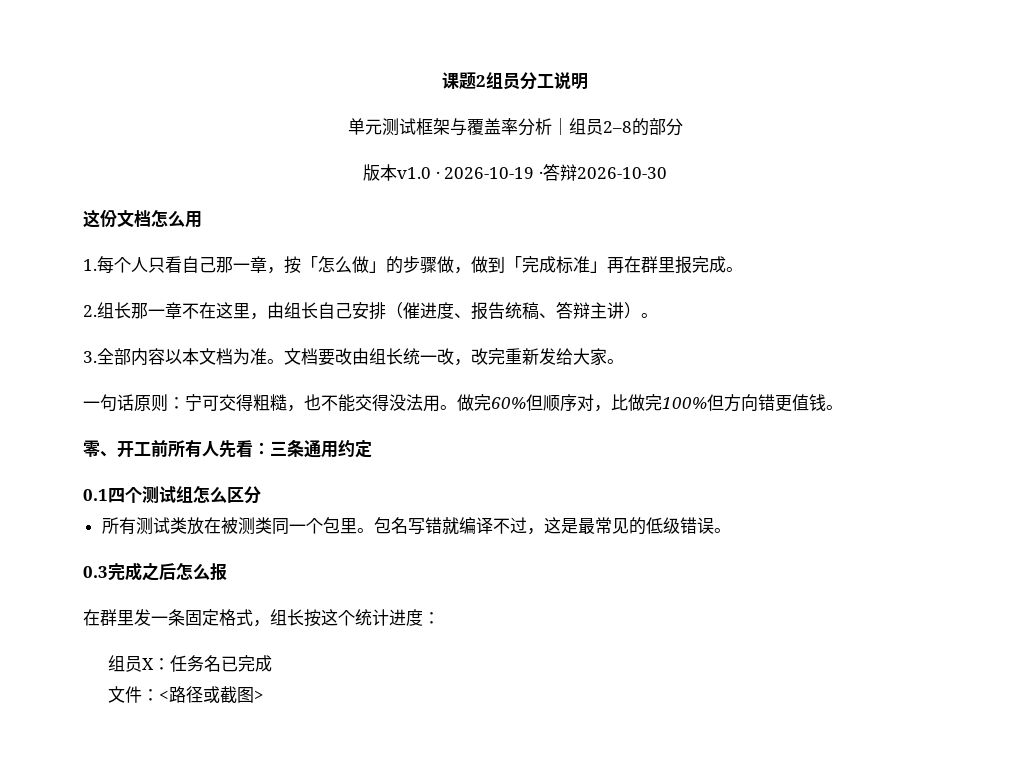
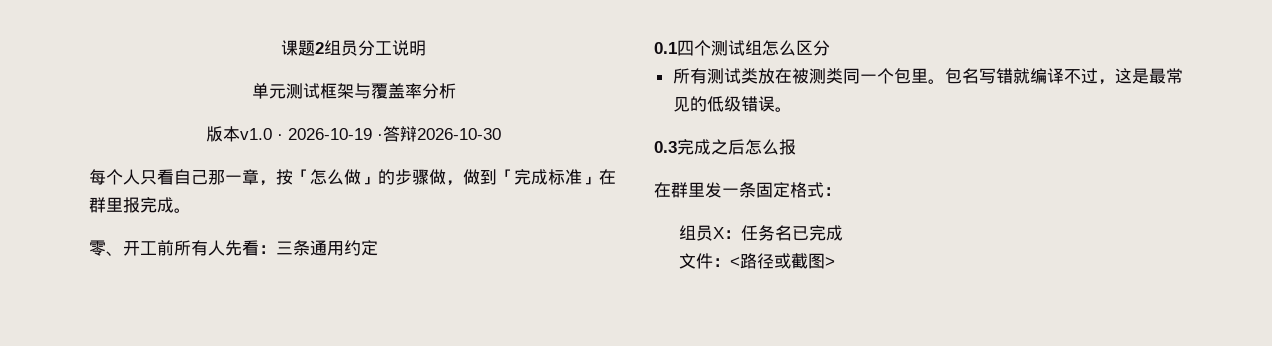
- 单元测试框架与覆盖率分析｜组员2–8的部分
+ 单元测试框架与覆盖率分析
- 这份文档怎么用
- 1.每个人只看自己那一章，按「怎么做」的步骤做，做到「完成标准」再在群里报完成。
+ 每个人只看自己那一章，按「怎么做」的步骤做，做到「完成标准」在群里报完成。
- 2.组长那一章不在这里，由组长自己安排（催进度、报告统稿、答辩主讲）。
- 3.全部内容以本文档为准。文档要改由组长统一改，改完重新发给大家。
- 一句话原则：宁可交得粗糙，也不能交得没法用。做完60%但顺序对，比做完100%但方向错更值钱。
- 在群里发一条固定格式，组长按这个统计进度：
+ 在群里发一条固定格式：

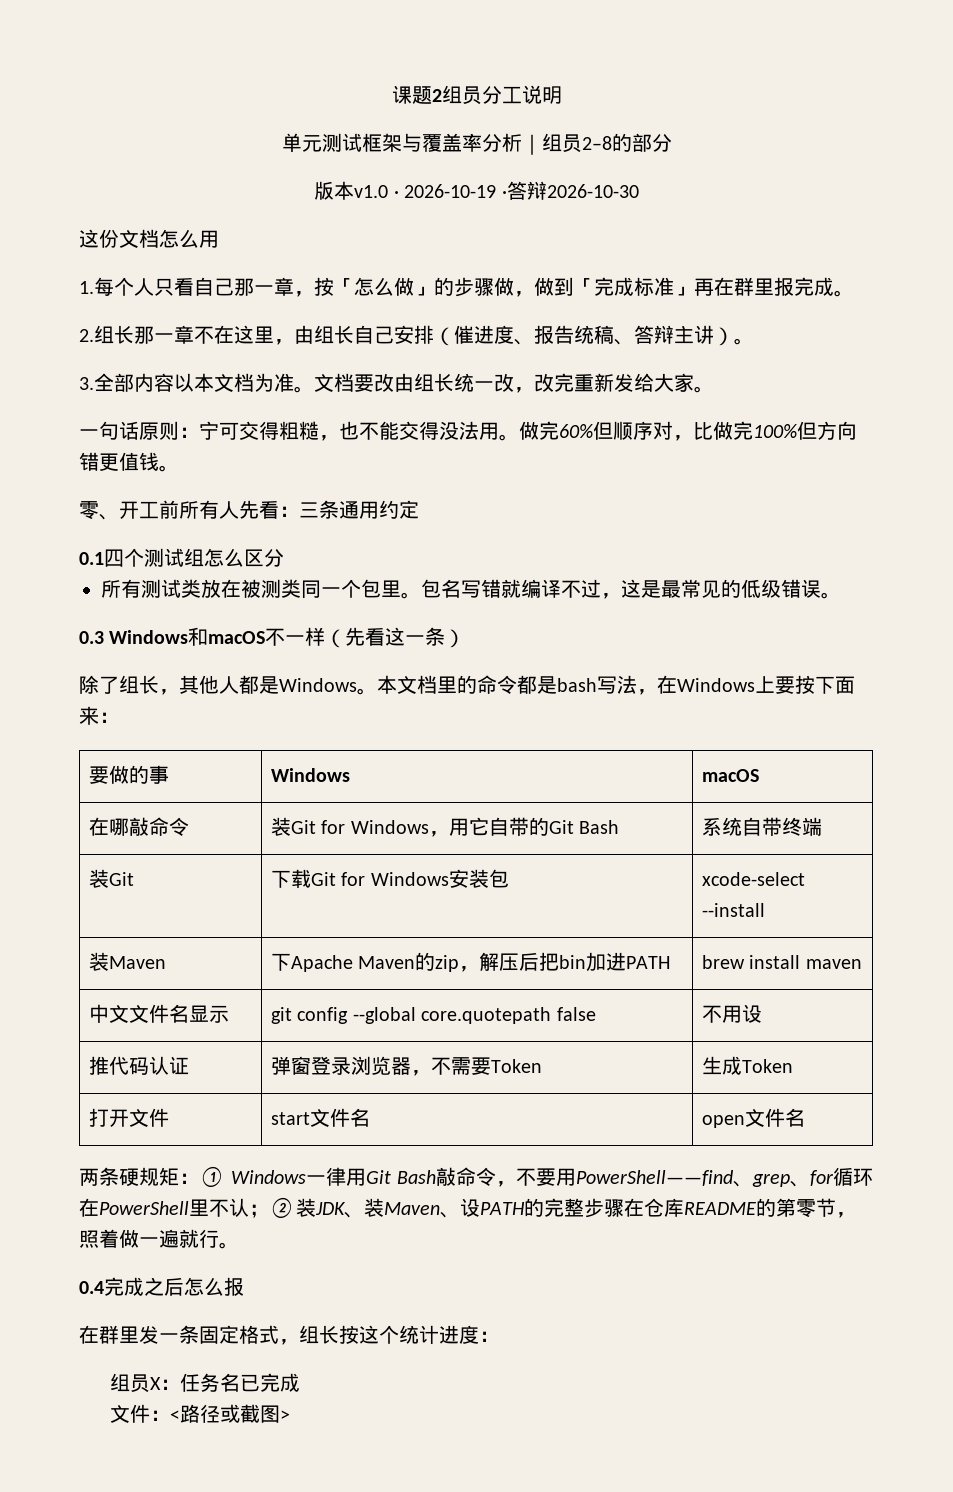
- 单元测试框架与覆盖率分析
+ 单元测试框架与覆盖率分析｜组员2–8的部分
- 每个人只看自己那一章，按「怎么做」的步骤做，做到「完成标准」在群里报完成。
+ 这份文档怎么用
+ 1.每个人只看自己那一章，按「怎么做」的步骤做，做到「完成标准」再在群里报完成。
+ 2.组长那一章不在这里，由组长自己安排（催进度、报告统稿、答辩主讲）。
+ 3.全部内容以本文档为准。文档要改由组长统一改，改完重新发给大家。
+ 一句话原则：宁可交得粗糙，也不能交得没法用。做完60%但顺序对，比做完100%但方向错更值钱。
- 0.3完成之后怎么报
+ 0.3 Windows和macOS不一样（先看这一条）
+ 除了组长，其他人都是Windows。本文档里的命令都是bash写法，在Windows上要按下面来：
+ 要做的事 | Windows | macOS
+ 在哪敲命令 | 装Git for Windows，用它自带的Git Bash | 系统自带终端
+ 装Git | 下载Git for Windows安装包 | xcode-select --install
+ 装Maven | 下Apache Maven的zip，解压后把bin加进PATH | brew install maven
+ 中文文件名显示 | git config --global core.quotepath false | 不用设
+ 推代码认证 | 弹窗登录浏览器，不需要Token | 生成Token
+ 打开文件 | start文件名 | open文件名
+ 两条硬规矩：① Windows一律用Git Bash敲命令，不要用PowerShell——find、grep、for循环在PowerShell里不认；②装JDK、装Maven、设PATH的完整步骤在仓库README的第零节，照着做一遍就行。
+ 0.4完成之后怎么报
- 在群里发一条固定格式：
+ 在群里发一条固定格式，组长按这个统计进度：

